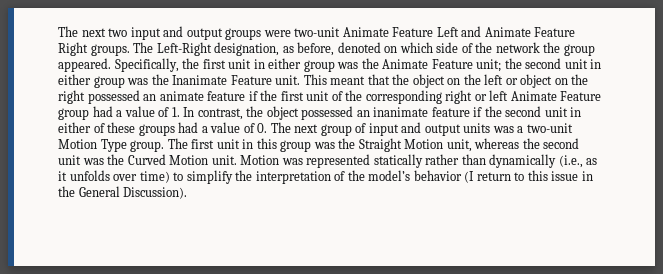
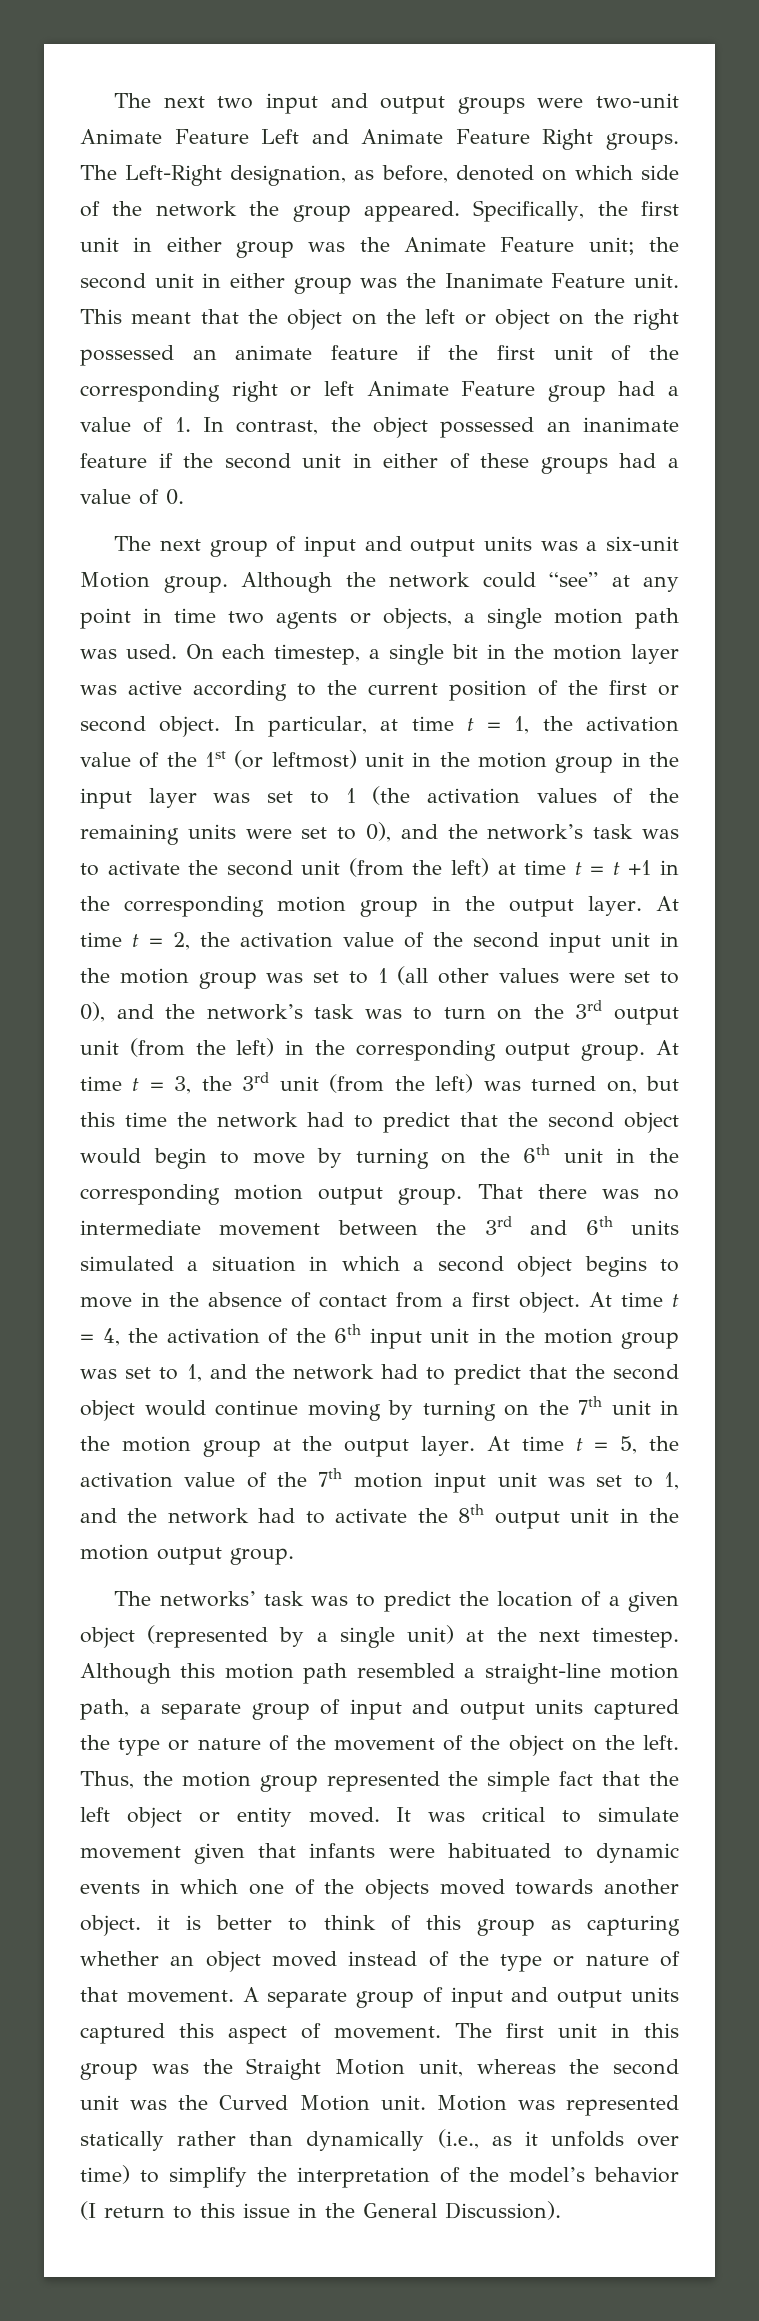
- This meant that the object on the left or object on the right possessed an animate feature if the first unit of the corresponding right or left Animate Feature group had a value of 1. In contrast, the object possessed an inanimate feature if the second unit in either of these groups had a value of 0. The next group of input and output units was a two-unit Motion Type group.
+ This meant that the object on the left or object on the right possessed an animate feature if the first unit of the corresponding right or left Animate Feature group had a value of 1. In contrast, the object possessed an inanimate feature if the second unit in either of these groups had a value of 0.
+ The next group of input and output units was a six-unit Motion group. Although the network could “see” at any point in time two agents or objects, a single motion path was used. On each timestep, a single bit in the motion layer was active according to the current position of the first or second object. In particular, at time t = 1, the activation value of the 1st (or leftmost) unit in the motion group in the input layer was set to 1 (the activation values of the remaining units were set to 0), and the network’s task was to activate the second unit (from the left) at time t = t +1 in the corresponding motion group in the output layer. At time t = 2, the activation value of the second input unit in the motion group was set to 1 (all other values were set to 0), and the network’s task was to turn on the 3rd output unit (from the left) in the corresponding output group. At time t = 3, the 3rd unit (from the left) was turned on, but this time the network had to predict that the second object would begin to move by turning on the 6th unit in the corresponding motion output group. That there was no intermediate movement between the 3rd and 6th units simulated a situation in which a second object begins to move in the absence of contact from a first object. At time t = 4, the activation of the 6th input unit in the motion group was set to 1, and the network had to predict that the second object would continue moving by turning on the 7th unit in the motion group at the output layer. At time t = 5, the activation value of the 7th motion input unit was set to 1, and the network had to activate the 8th output unit in the motion output group.
+ The networks’ task was to predict the location of a given object (represented by a single unit) at the next timestep. Although this motion path resembled a straight-line motion path, a separate group of input and output units captured the type or nature of the movement of the object on the left. Thus, the motion group represented the simple fact that the left object or entity moved. It was critical to simulate movement given that infants were habituated to dynamic events in which one of the objects moved towards another object. it is better to think of this group as capturing whether an object moved instead of the type or nature of that movement. A separate group of input and output units captured this aspect of movement.

